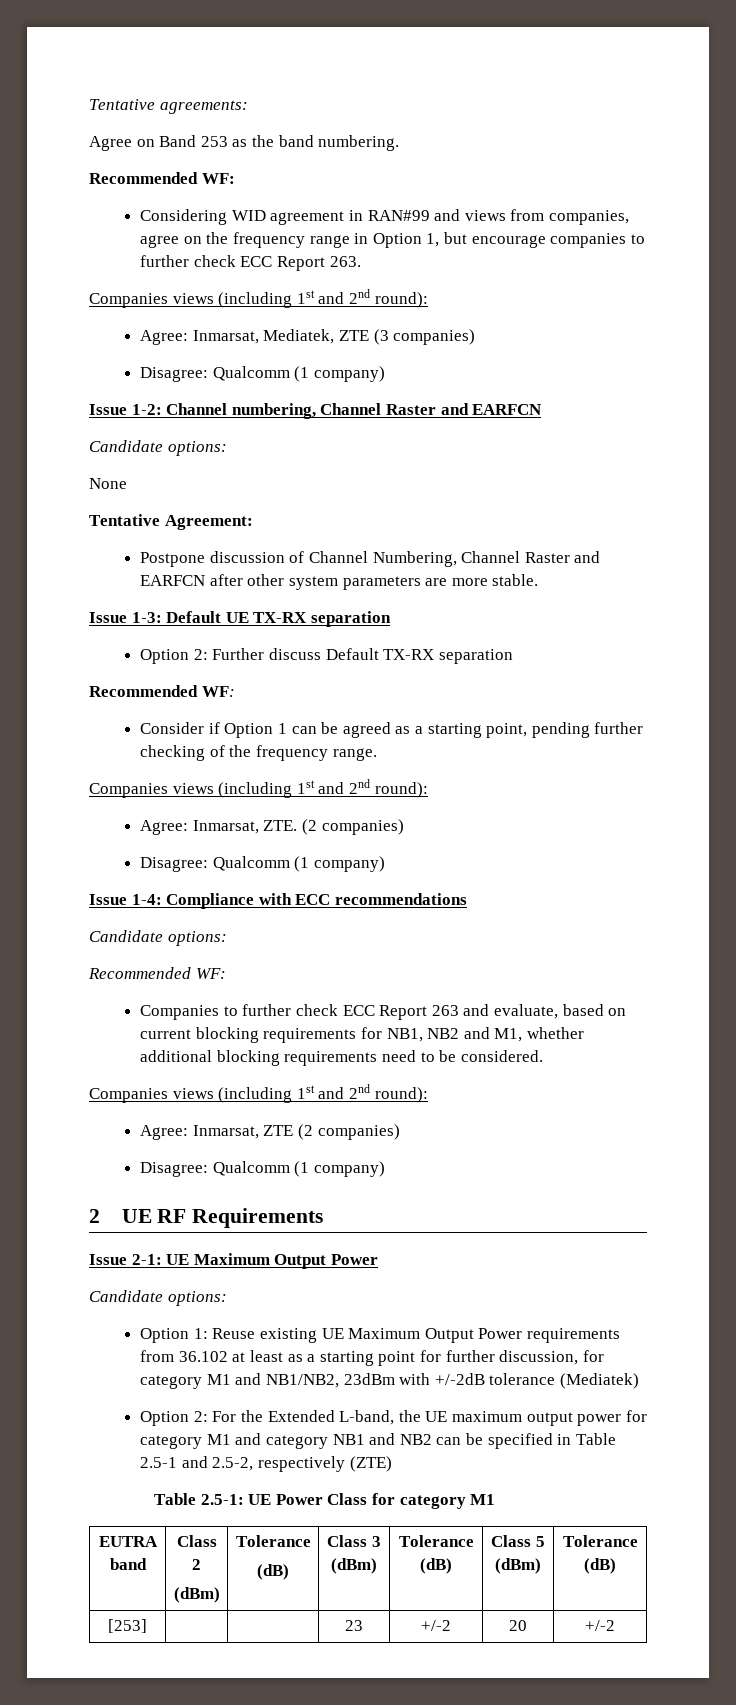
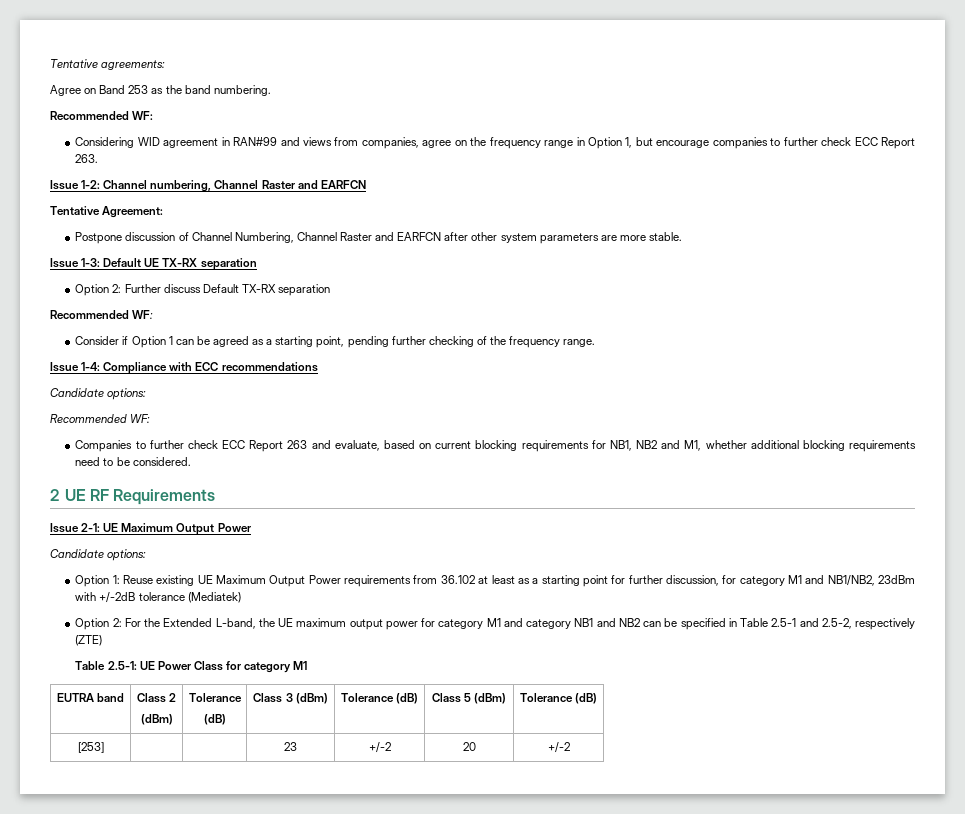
  Considering WID agreement in RAN#99 and views from companies, agree on the frequency range in Option 1, but encourage companies to further check ECC Report 263.
- Companies views (including 1st and 2nd round):
- Agree: Inmarsat, Mediatek, ZTE (3 companies)
- Disagree: Qualcomm (1 company)
  Issue 1-2: Channel numbering, Channel Raster and EARFCN
- Candidate options:
- None
  Consider if Option 1 can be agreed as a starting point, pending further checking of the frequency range.
- Companies views (including 1st and 2nd round):
- Agree: Inmarsat, ZTE. (2 companies)
- Disagree: Qualcomm (1 company)
  Companies to further check ECC Report 263 and evaluate, based on current blocking requirements for NB1, NB2 and M1, whether additional blocking requirements need to be considered.
- Companies views (including 1st and 2nd round):
- Agree: Inmarsat, ZTE (2 companies)
- Disagree: Qualcomm (1 company)

